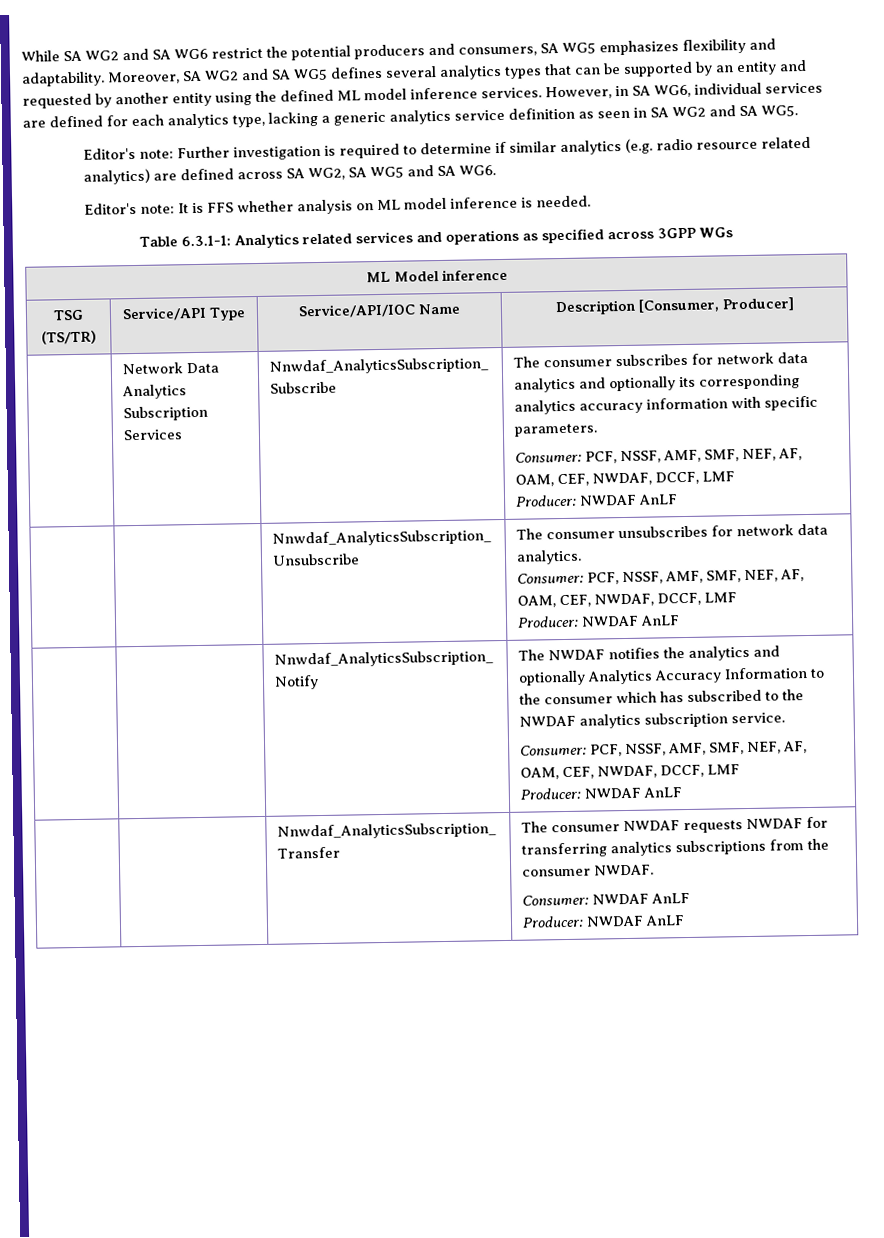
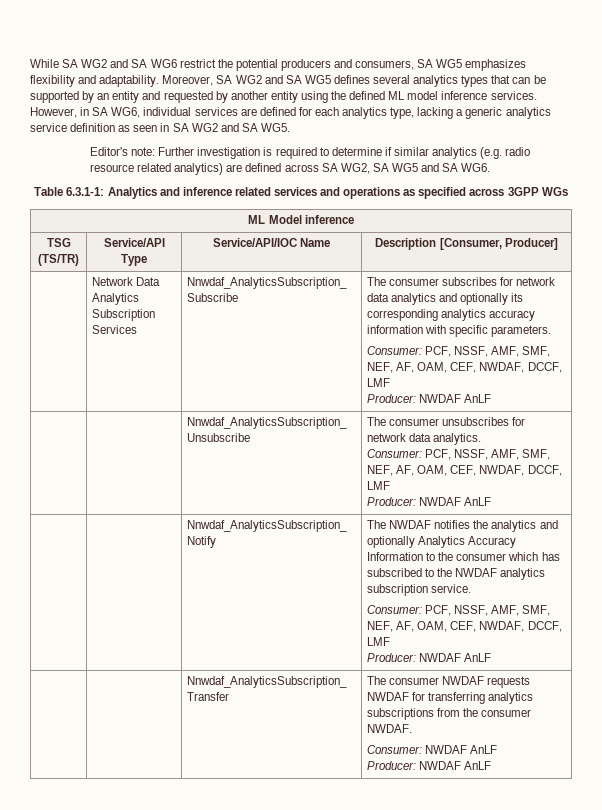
- Editor's note: It is FFS whether analysis on ML model inference is needed.
- Table 6.3.1-1: Analytics related services and operations as specified across 3GPP WGs
+ Table 6.3.1-1: Analytics and inference related services and operations as specified across 3GPP WGs

